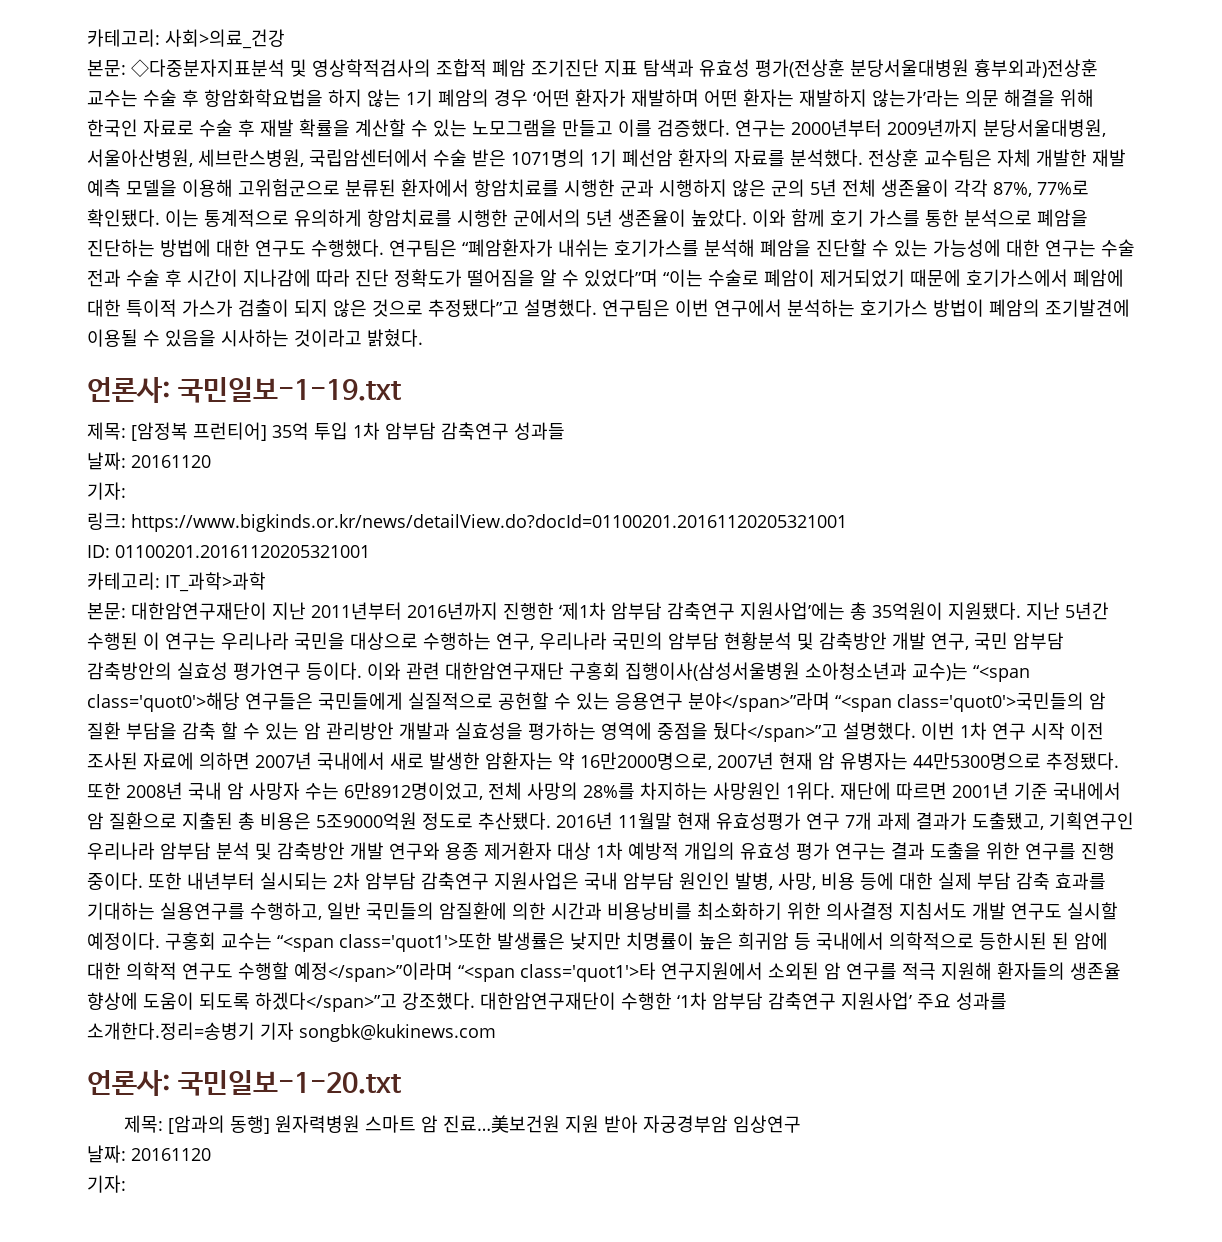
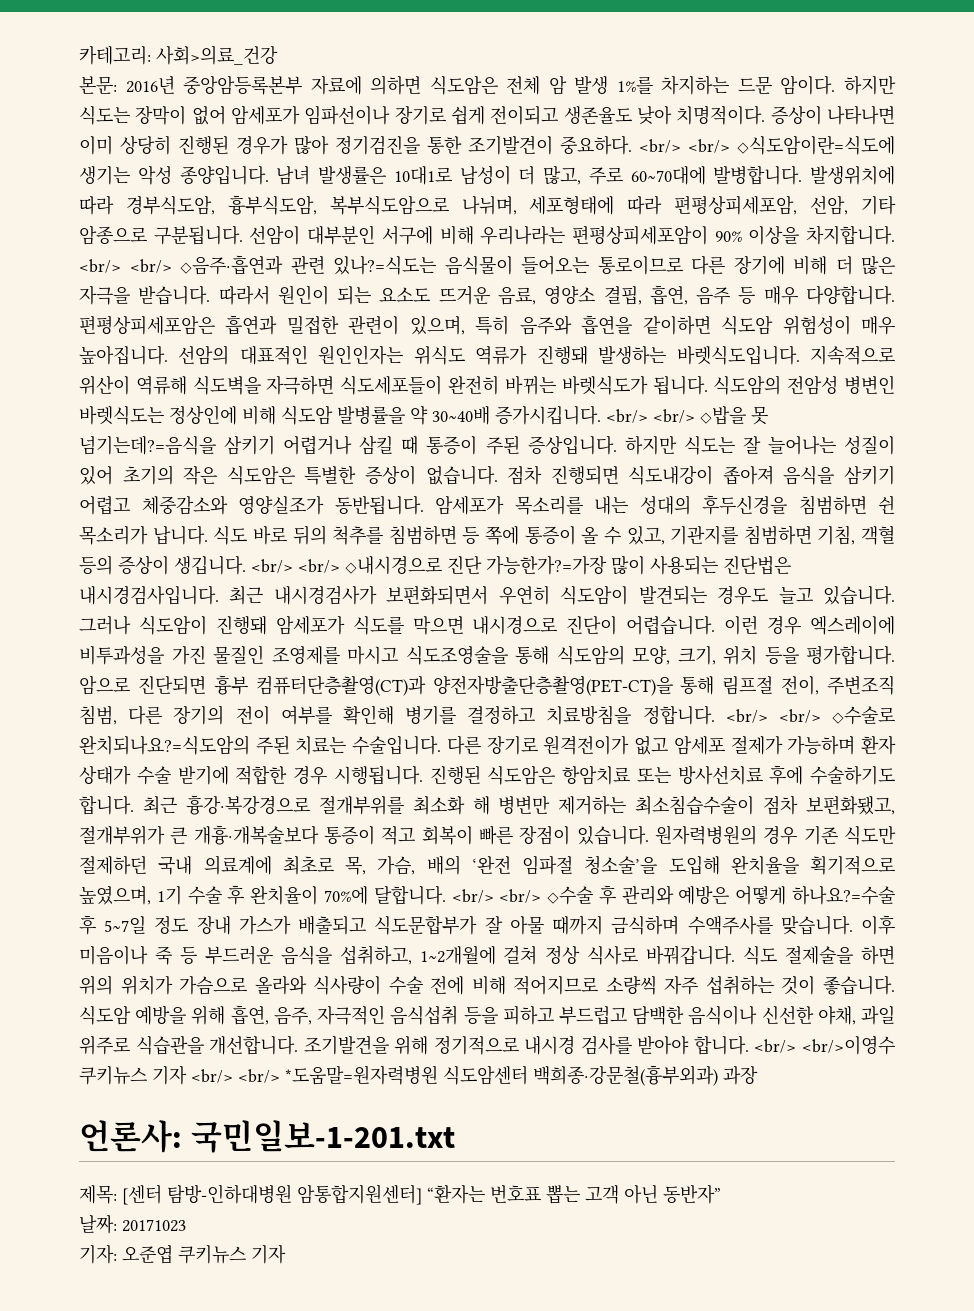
- 본문: ◇다중분자지표분석 및 영상학적검사의 조합적 폐암 조기진단 지표 탐색과 유효성 평가(전상훈 분당서울대병원 흉부외과)전상훈 교수는 수술 후 항암화학요법을 하지 않는 1기 폐암의 경우 ‘어떤 환자가 재발하며 어떤 환자는 재발하지 않는가’라는 의문 해결을 위해 한국인 자료로 수술 후 재발 확률을 계산할 수 있는 노모그램을 만들고 이를 검증했다. 연구는 2000년부터 2009년까지 분당서울대병원, 서울아산병원, 세브란스병원, 국립암센터에서 수술 받은 1071명의 1기 폐선암 환자의 자료를 분석했다. 전상훈 교수팀은 자체 개발한 재발 예측 모델을 이용해 고위험군으로 분류된 환자에서 항암치료를 시행한 군과 시행하지 않은 군의 5년 전체 생존율이 각각 87%, 77%로 확인됐다. 이는 통계적으로 유의하게 항암치료를 시행한 군에서의 5년 생존율이 높았다. 이와 함께 호기 가스를 통한 분석으로 폐암을 진단하는 방법에 대한 연구도 수행했다. 연구팀은 “폐암환자가 내쉬는 호기가스를 분석해 폐암을 진단할 수 있는 가능성에 대한 연구는 수술 전과 수술 후 시간이 지나감에 따라 진단 정확도가 떨어짐을 알 수 있었다”며 “이는 수술로 폐암이 제거되었기 때문에 호기가스에서 폐암에 대한 특이적 가스가 검출이 되지 않은 것으로 추정됐다”고 설명했다. 연구팀은 이번 연구에서 분석하는 호기가스 방법이 폐암의 조기발견에 이용될 수 있음을 시사하는 것이라고 밝혔다.
- 언론사: 국민일보-1-19.txt
- 제목: [암정복 프런티어] 35억 투입 1차 암부담 감축연구 성과들
- 날짜: 20161120
- 기자:
- 링크: https://www.bigkinds.or.kr/news/detailView.do?docId=01100201.20161120205321001
- ID: 01100201.20161120205321001
- 카테고리: IT_과학>과학
- 본문: 대한암연구재단이 지난 2011년부터 2016년까지 진행한 ‘제1차 암부담 감축연구 지원사업’에는 총 35억원이 지원됐다. 지난 5년간 수행된 이 연구는 우리나라 국민을 대상으로 수행하는 연구, 우리나라 국민의 암부담 현황분석 및 감축방안 개발 연구, 국민 암부담 감축방안의 실효성 평가연구 등이다. 이와 관련 대한암연구재단 구홍회 집행이사(삼성서울병원 소아청소년과 교수)는 “<span class='quot0'>해당 연구들은 국민들에게 실질적으로 공헌할 수 있는 응용연구 분야</span>”라며 “<span class='quot0'>국민들의 암 질환 부담을 감축 할 수 있는 암 관리방안 개발과 실효성을 평가하는 영역에 중점을 뒀다</span>”고 설명했다. 이번 1차 연구 시작 이전 조사된 자료에 의하면 2007년 국내에서 새로 발생한 암환자는 약 16만2000명으로, 2007년 현재 암 유병자는 44만5300명으로 추정됐다. 또한 2008년 국내 암 사망자 수는 6만8912명이었고, 전체 사망의 28%를 차지하는 사망원인 1위다. 재단에 따르면 2001년 기준 국내에서 암 질환으로 지출된 총 비용은 5조9000억원 정도로 추산됐다. 2016년 11월말 현재 유효성평가 연구 7개 과제 결과가 도출됐고, 기획연구인 우리나라 암부담 분석 및 감축방안 개발 연구와 용종 제거환자 대상 1차 예방적 개입의 유효성 평가 연구는 결과 도출을 위한 연구를 진행 중이다. 또한 내년부터 실시되는 2차 암부담 감축연구 지원사업은 국내 암부담 원인인 발병, 사망, 비용 등에 대한 실제 부담 감축 효과를 기대하는 실용연구를 수행하고, 일반 국민들의 암질환에 의한 시간과 비용낭비를 최소화하기 위한 의사결정 지침서도 개발 연구도 실시할 예정이다. 구홍회 교수는 “<span class='quot1'>또한 발생률은 낮지만 치명률이 높은 희귀암 등 국내에서 의학적으로 등한시된 된 암에 대한 의학적 연구도 수행할 예정</span>”이라며 “<span class='quot1'>타 연구지원에서 소외된 암 연구를 적극 지원해 환자들의 생존율 향상에 도움이 되도록 하겠다</span>”고 강조했다. 대한암연구재단이 수행한 ‘1차 암부담 감축연구 지원사업’ 주요 성과를 소개한다.정리=송병기 기자 songbk@kukinews.com
- 언론사: 국민일보-1-20.txt
- 제목: [암과의 동행] 원자력병원 스마트 암 진료…美보건원 지원 받아 자궁경부암 임상연구
- 날짜: 20161120
- 기자:
+ 본문: 2016년 중앙암등록본부 자료에 의하면 식도암은 전체 암 발생 1%를 차지하는 드문 암이다. 하지만 식도는 장막이 없어 암세포가 임파선이나 장기로 쉽게 전이되고 생존율도 낮아 치명적이다. 증상이 나타나면 이미 상당히 진행된 경우가 많아 정기검진을 통한 조기발견이 중요하다. <br/> <br/> ◇식도암이란=식도에 생기는 악성 종양입니다. 남녀 발생률은 10대1로 남성이 더 많고, 주로 60∼70대에 발병합니다. 발생위치에 따라 경부식도암, 흉부식도암, 복부식도암으로 나뉘며, 세포형태에 따라 편평상피세포암, 선암, 기타 암종으로 구분됩니다. 선암이 대부분인 서구에 비해 우리나라는 편평상피세포암이 90% 이상을 차지합니다. <br/> <br/> ◇음주·흡연과 관련 있나?=식도는 음식물이 들어오는 통로이므로 다른 장기에 비해 더 많은 자극을 받습니다. 따라서 원인이 되는 요소도 뜨거운 음료, 영양소 결핍, 흡연, 음주 등 매우 다양합니다. 편평상피세포암은 흡연과 밀접한 관련이 있으며, 특히 음주와 흡연을 같이하면 식도암 위험성이 매우 높아집니다. 선암의 대표적인 원인인자는 위식도 역류가 진행돼 발생하는 바렛식도입니다. 지속적으로 위산이 역류해 식도벽을 자극하면 식도세포들이 완전히 바뀌는 바렛식도가 됩니다. 식도암의 전암성 병변인 바렛식도는 정상인에 비해 식도암 발병률을 약 30∼40배 증가시킵니다. <br/> <br/> ◇밥을 못 넘기는데?=음식을 삼키기 어렵거나 삼킬 때 통증이 주된 증상입니다. 하지만 식도는 잘 늘어나는 성질이 있어 초기의 작은 식도암은 특별한 증상이 없습니다. 점차 진행되면 식도내강이 좁아져 음식을 삼키기 어렵고 체중감소와 영양실조가 동반됩니다. 암세포가 목소리를 내는 성대의 후두신경을 침범하면 쉰 목소리가 납니다. 식도 바로 뒤의 척추를 침범하면 등 쪽에 통증이 올 수 있고, 기관지를 침범하면 기침, 객혈 등의 증상이 생깁니다. <br/> <br/> ◇내시경으로 진단 가능한가?=가장 많이 사용되는 진단법은 내시경검사입니다. 최근 내시경검사가 보편화되면서 우연히 식도암이 발견되는 경우도 늘고 있습니다. 그러나 식도암이 진행돼 암세포가 식도를 막으면 내시경으로 진단이 어렵습니다. 이런 경우 엑스레이에 비투과성을 가진 물질인 조영제를 마시고 식도조영술을 통해 식도암의 모양, 크기, 위치 등을 평가합니다. 암으로 진단되면 흉부 컴퓨터단층촬영(CT)과 양전자방출단층촬영(PET-CT)을 통해 림프절 전이, 주변조직 침범, 다른 장기의 전이 여부를 확인해 병기를 결정하고 치료방침을 정합니다. <br/> <br/> ◇수술로 완치되나요?=식도암의 주된 치료는 수술입니다. 다른 장기로 원격전이가 없고 암세포 절제가 가능하며 환자 상태가 수술 받기에 적합한 경우 시행됩니다. 진행된 식도암은 항암치료 또는 방사선치료 후에 수술하기도 합니다. 최근 흉강·복강경으로 절개부위를 최소화 해 병변만 제거하는 최소침습수술이 점차 보편화됐고, 절개부위가 큰 개흉·개복술보다 통증이 적고 회복이 빠른 장점이 있습니다. 원자력병원의 경우 기존 식도만 절제하던 국내 의료계에 최초로 목, 가슴, 배의 ‘완전 임파절 청소술’을 도입해 완치율을 획기적으로 높였으며, 1기 수술 후 완치율이 70%에 달합니다. <br/> <br/> ◇수술 후 관리와 예방은 어떻게 하나요?=수술 후 5∼7일 정도 장내 가스가 배출되고 식도문합부가 잘 아물 때까지 금식하며 수액주사를 맞습니다. 이후 미음이나 죽 등 부드러운 음식을 섭취하고, 1∼2개월에 걸쳐 정상 식사로 바꿔갑니다. 식도 절제술을 하면 위의 위치가 가슴으로 올라와 식사량이 수술 전에 비해 적어지므로 소량씩 자주 섭취하는 것이 좋습니다. 식도암 예방을 위해 흡연, 음주, 자극적인 음식섭취 등을 피하고 부드럽고 담백한 음식이나 신선한 야채, 과일 위주로 식습관을 개선합니다. 조기발견을 위해 정기적으로 내시경 검사를 받아야 합니다. <br/> <br/>이영수 쿠키뉴스 기자 <br/> <br/> *도움말=원자력병원 식도암센터 백희종·강문철(흉부외과) 과장
+ 언론사: 국민일보-1-201.txt
+ 제목: [센터 탐방-인하대병원 암통합지원센터] “환자는 번호표 뽑는 고객 아닌 동반자”
+ 날짜: 20171023
+ 기자: 오준엽 쿠키뉴스 기자

